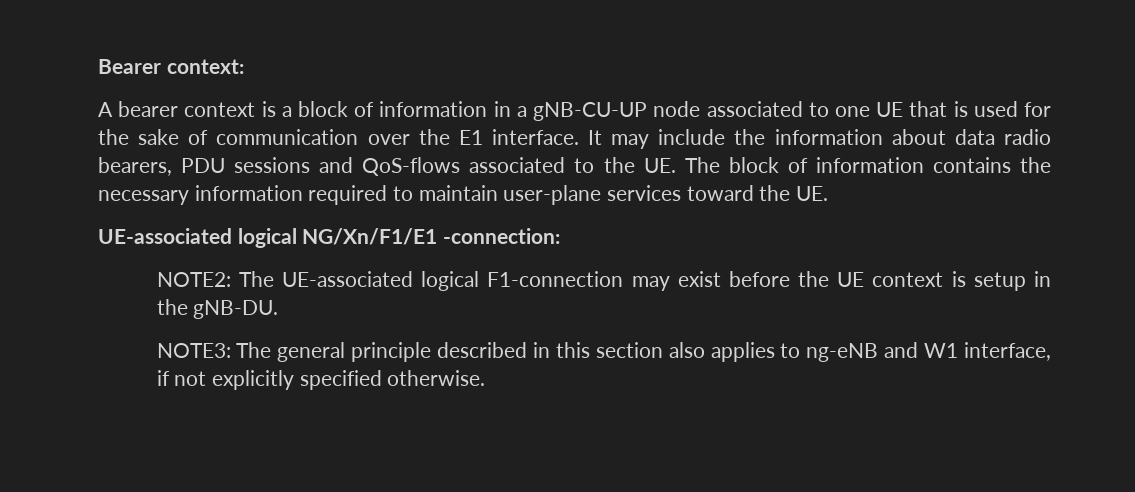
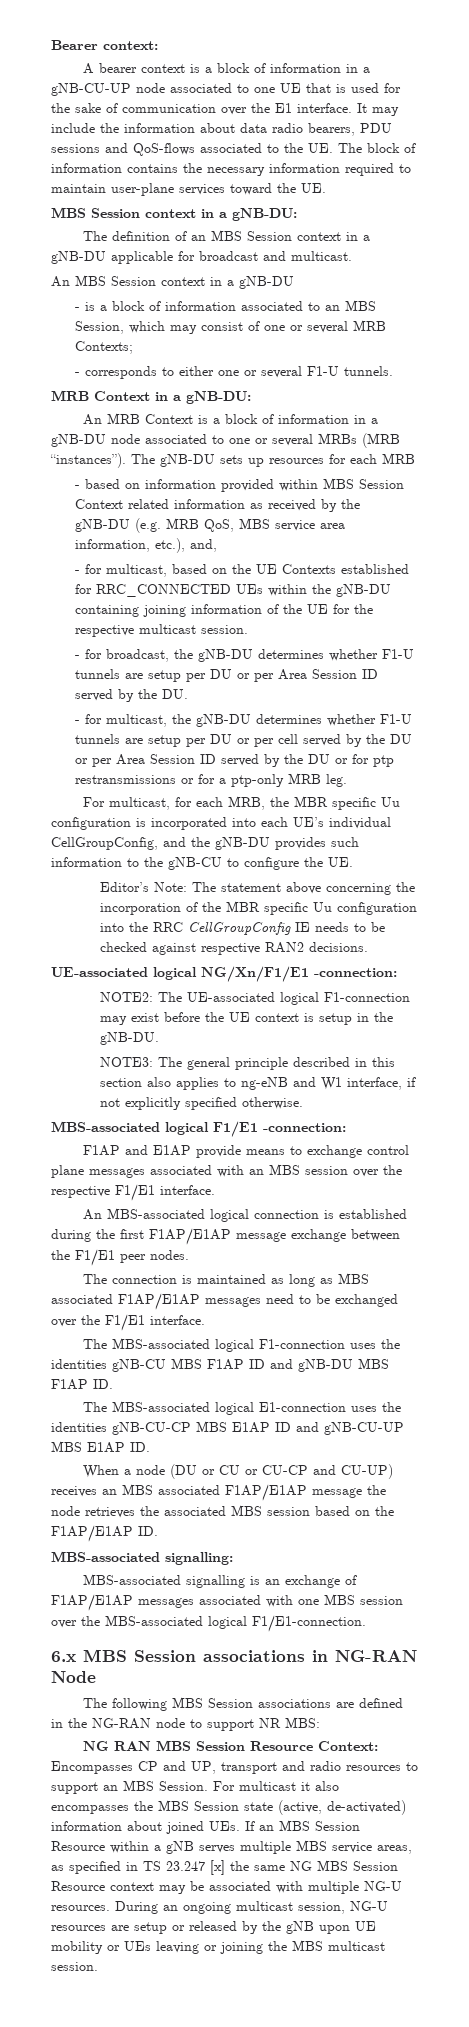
+ MBS Session context in a gNB-DU:
+ The definition of an MBS Session context in a gNB-DU applicable for broadcast and multicast.
+ An MBS Session context in a gNB-DU
+ - is a block of information associated to an MBS Session, which may consist of one or several MRB Contexts;
+ - corresponds to either one or several F1-U tunnels.
+ MRB Context in a gNB-DU:
+ An MRB Context is a block of information in a gNB-DU node associated to one or several MRBs (MRB “instances”). The gNB-DU sets up resources for each MRB
+ - based on information provided within MBS Session Context related information as received by the gNB-DU (e.g. MRB QoS, MBS service area information, etc.), and,
+ - for multicast, based on the UE Contexts established for RRC_CONNECTED UEs within the gNB-DU containing joining information of the UE for the respective multicast session.
+ - for broadcast, the gNB-DU determines whether F1-U tunnels are setup per DU or per Area Session ID served by the DU.
+ - for multicast, the gNB-DU determines whether F1-U tunnels are setup per DU or per cell served by the DU or per Area Session ID served by the DU or for ptp restransmissions or for a ptp-only MRB leg.
+ For multicast, for each MRB, the MBR specific Uu configuration is incorporated into each UE’s individual CellGroupConfig, and the gNB-DU provides such information to the gNB-CU to configure the UE.
+ Editor’s Note: The statement above concerning the incorporation of the MBR specific Uu configuration into the RRC CellGroupConfig IE needs to be checked against respective RAN2 decisions.
+ MBS-associated logical F1/E1 -connection:
+ F1AP and E1AP provide means to exchange control plane messages associated with an MBS session over the respective F1/E1 interface.
+ An MBS-associated logical connection is established during the first F1AP/E1AP message exchange between the F1/E1 peer nodes.
+ The connection is maintained as long as MBS associated F1AP/E1AP messages need to be exchanged over the F1/E1 interface.
+ The MBS-associated logical F1-connection uses the identities gNB-CU MBS F1AP ID and gNB-DU MBS F1AP ID.
+ The MBS-associated logical E1-connection uses the identities gNB-CU-CP MBS E1AP ID and gNB-CU-UP MBS E1AP ID.
+ When a node (DU or CU or CU-CP and CU-UP) receives an MBS associated F1AP/E1AP message the node retrieves the associated MBS session based on the F1AP/E1AP ID.
+ MBS-associated signalling:
+ MBS-associated signalling is an exchange of F1AP/E1AP messages associated with one MBS session over the MBS-associated logical F1/E1-connection.
+ 6.x MBS Session associations in NG-RAN Node
+ The following MBS Session associations are defined in the NG-RAN node to support NR MBS:
+ NG RAN MBS Session Resource Context: Encompasses CP and UP, transport and radio resources to support an MBS Session. For multicast it also encompasses the MBS Session state (active, de-activated) information about joined UEs. If an MBS Session Resource within a gNB serves multiple MBS service areas, as specified in TS 23.247 [x] the same NG MBS Session Resource context may be associated with multiple NG-U resources. During an ongoing multicast session, NG-U resources are setup or released by the gNB upon UE mobility or UEs leaving or joining the MBS multicast session.

